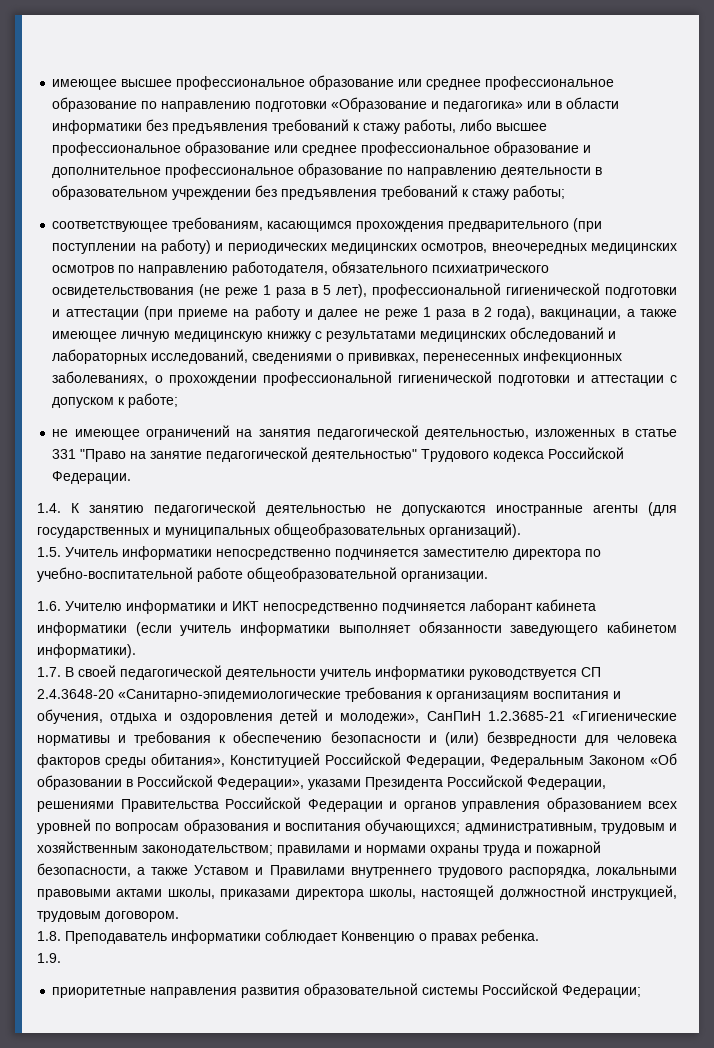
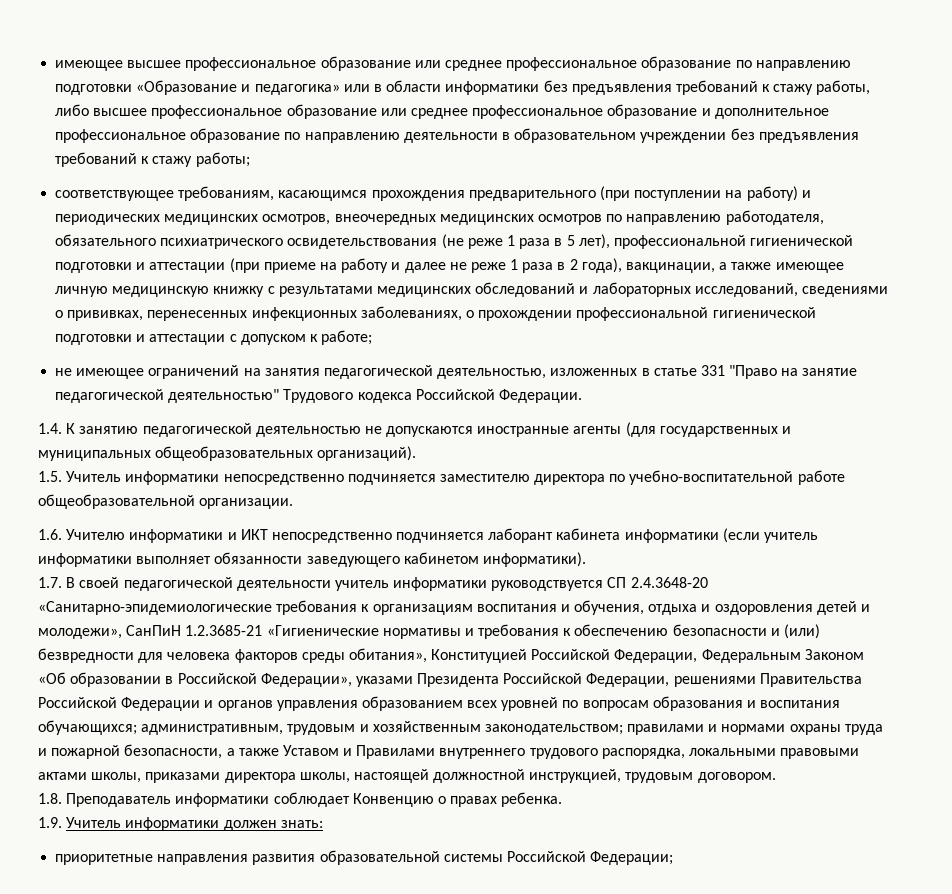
- 1.9.
+ 1.9. Учитель информатики должен знать:

